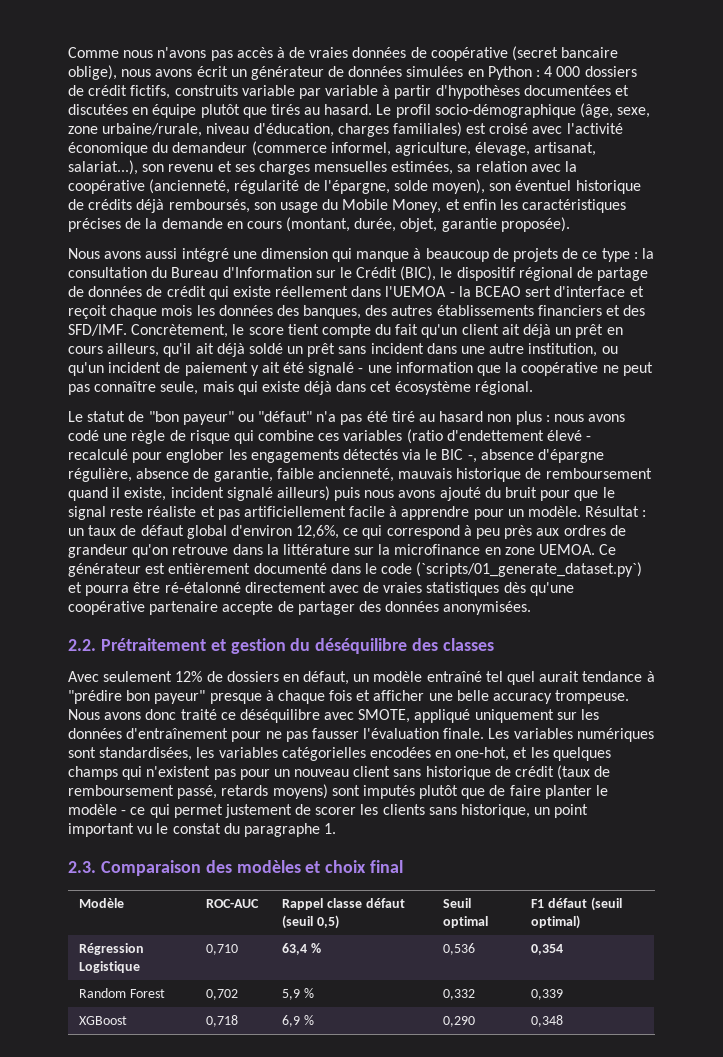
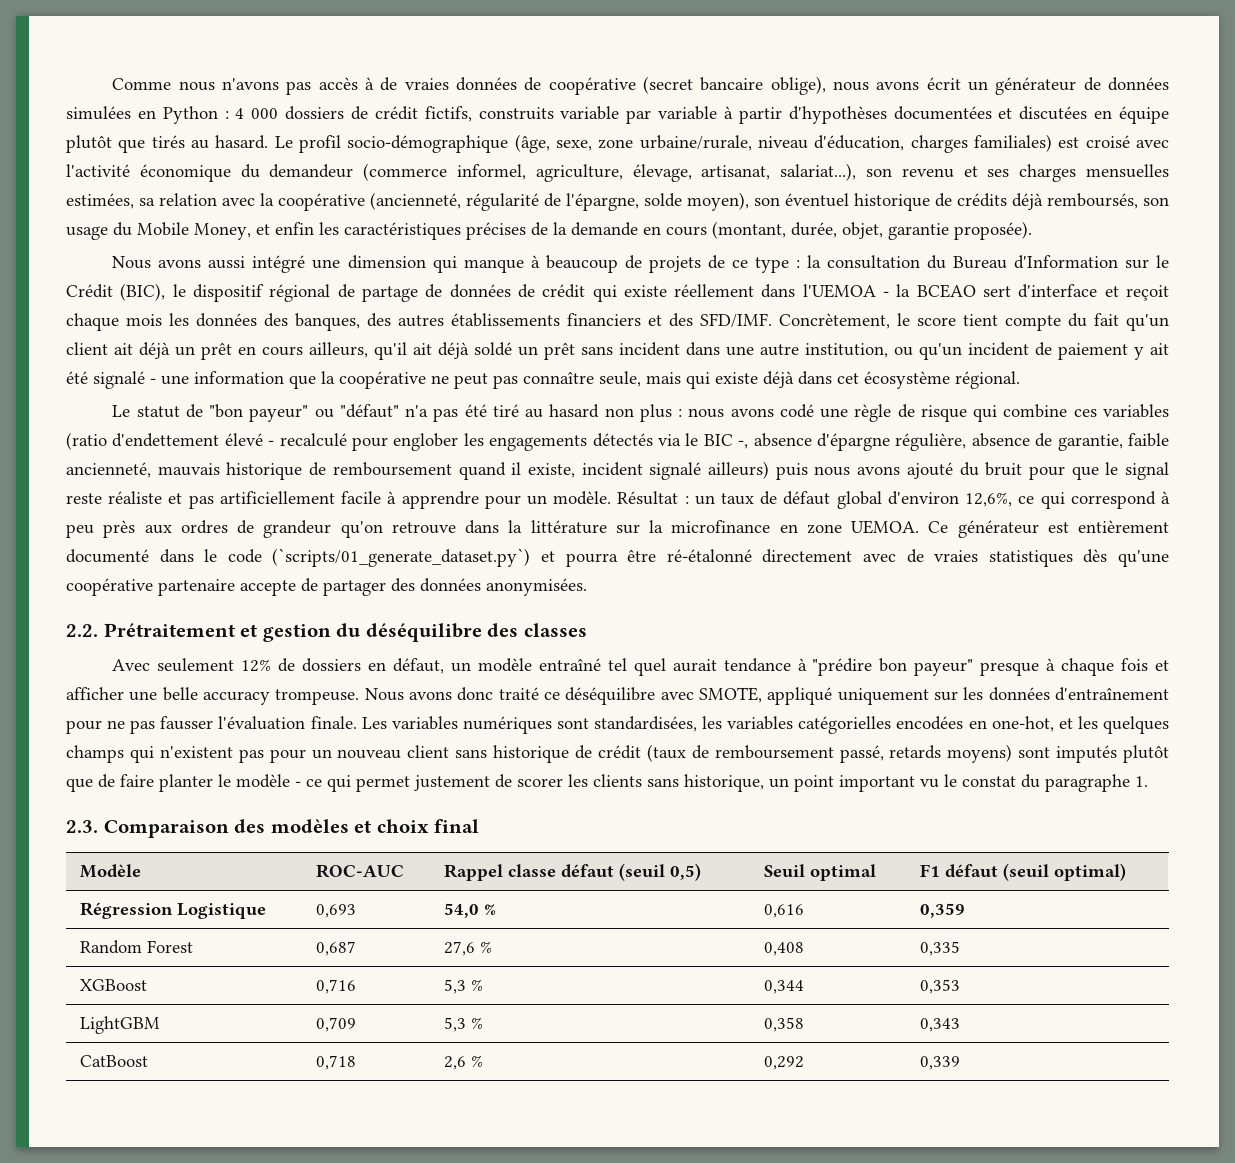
- Régression Logistique | 0,710 | 63,4 % | 0,536 | 0,354
+ Régression Logistique | 0,693 | 54,0 % | 0,616 | 0,359
- Random Forest | 0,702 | 5,9 % | 0,332 | 0,339
+ Random Forest | 0,687 | 27,6 % | 0,408 | 0,335
- XGBoost | 0,718 | 6,9 % | 0,290 | 0,348
+ XGBoost | 0,716 | 5,3 % | 0,344 | 0,353
+ LightGBM | 0,709 | 5,3 % | 0,358 | 0,343
+ CatBoost | 0,718 | 2,6 % | 0,292 | 0,339

